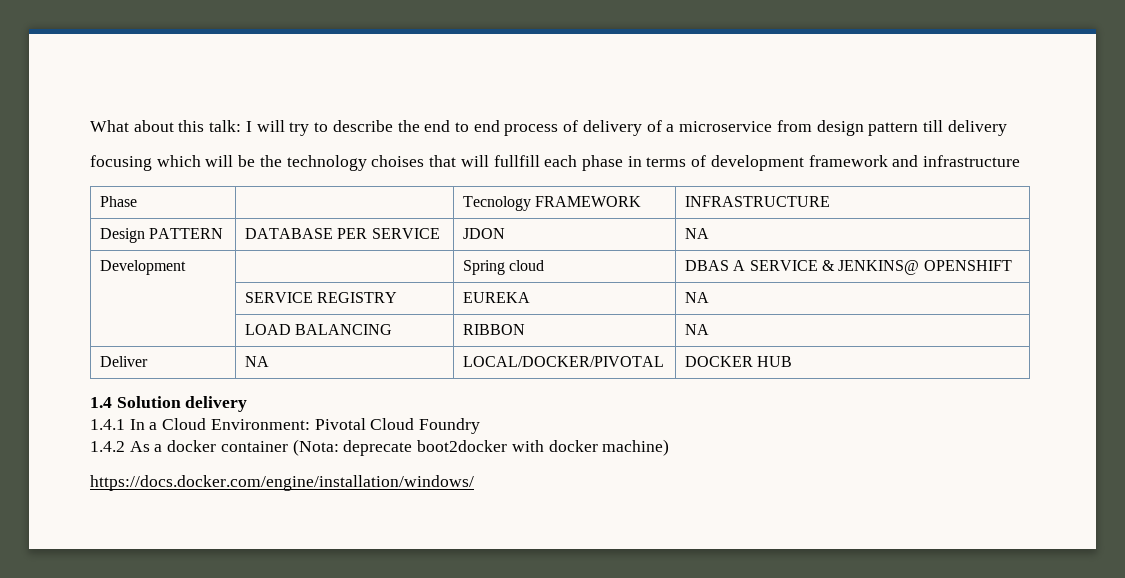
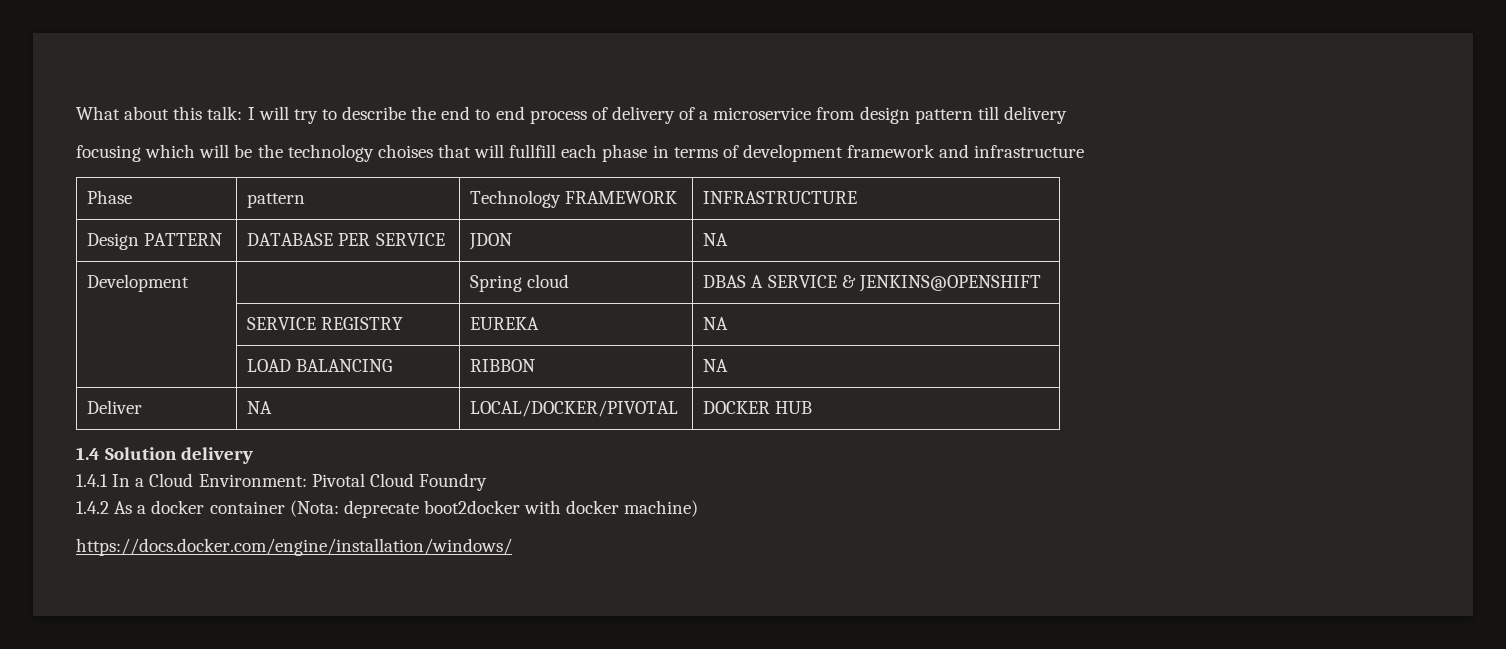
- Phase | | Tecnology FRAMEWORK | INFRASTRUCTURE
+ Phase | pattern | Technology FRAMEWORK | INFRASTRUCTURE
- Development | | Spring cloud | DBAS A SERVICE & JENKINS@ OPENSHIFT
+ Development | | Spring cloud | DBAS A SERVICE & JENKINS@OPENSHIFT

